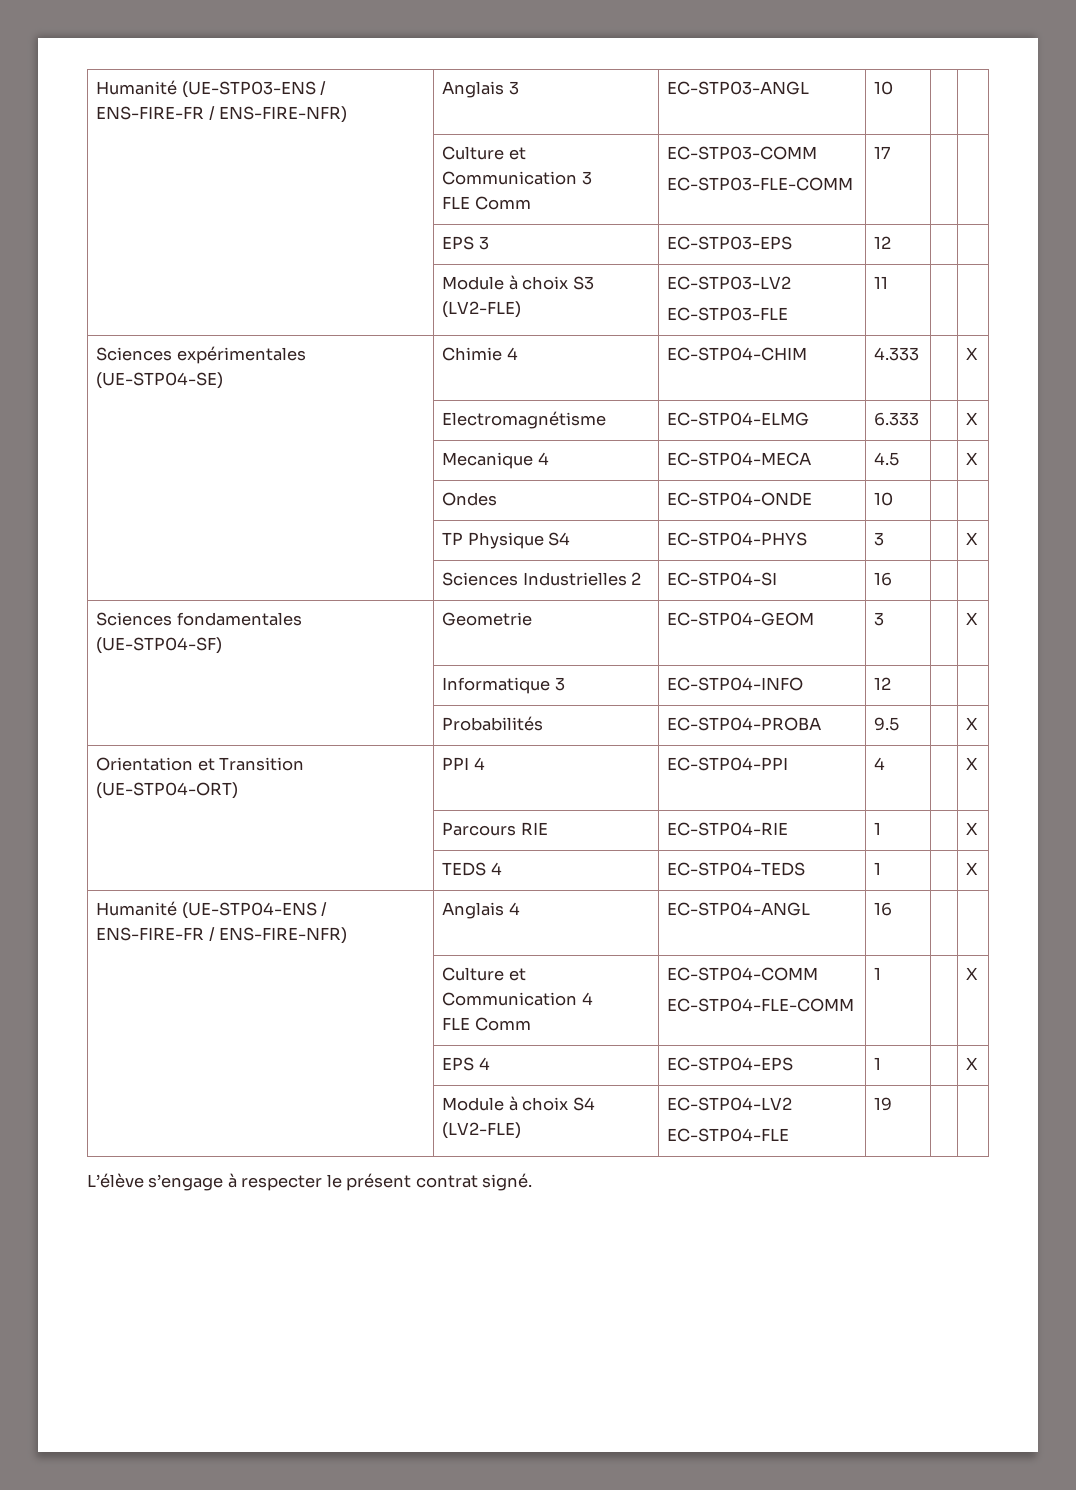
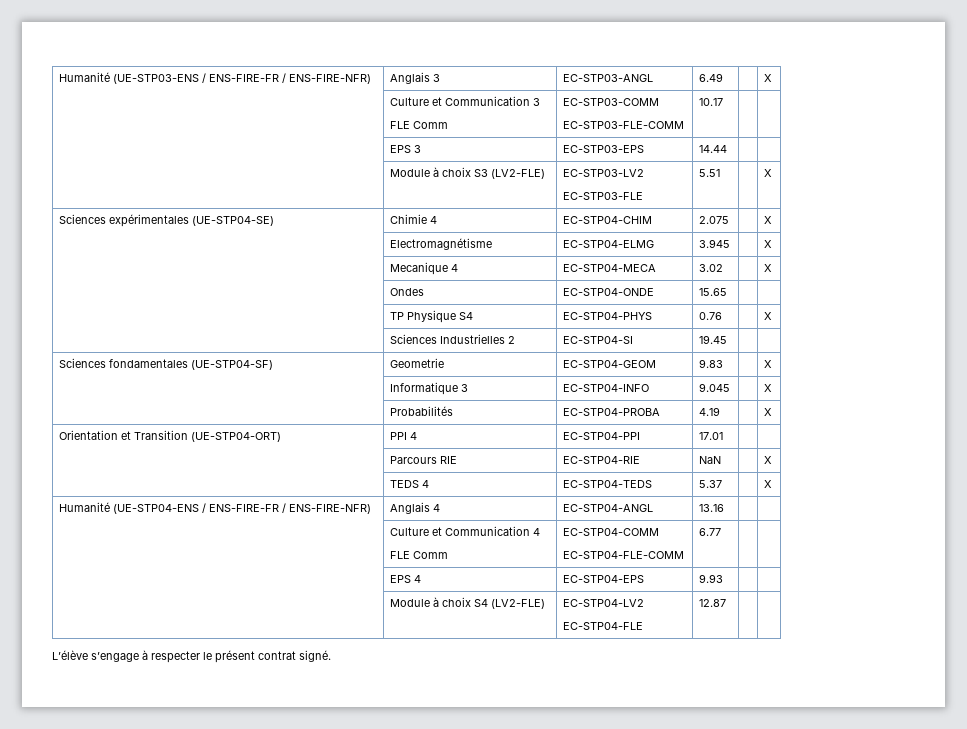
- Humanité (UE-STP03-ENS / ENS-FIRE-FR / ENS-FIRE-NFR) | Anglais 3 | EC-STP03-ANGL | 10 | |
+ Humanité (UE-STP03-ENS / ENS-FIRE-FR / ENS-FIRE-NFR) | Anglais 3 | EC-STP03-ANGL | 6.49 | | X
  | Culture et Communication 3
  FLE Comm | EC-STP03-COMM
- EC-STP03-FLE-COMM | 17 | |
+ EC-STP03-FLE-COMM | 10.17 | |
- | EPS 3 | EC-STP03-EPS | 12 | |
+ | EPS 3 | EC-STP03-EPS | 14.44 | |
  | Module à choix S3 (LV2-FLE) | EC-STP03-LV2
- EC-STP03-FLE | 11 | |
+ EC-STP03-FLE | 5.51 | | X
- Sciences expérimentales (UE-STP04-SE) | Chimie 4 | EC-STP04-CHIM | 4.333 | | X
+ Sciences expérimentales (UE-STP04-SE) | Chimie 4 | EC-STP04-CHIM | 2.075 | | X
- | Electromagnétisme | EC-STP04-ELMG | 6.333 | | X
+ | Electromagnétisme | EC-STP04-ELMG | 3.945 | | X
- | Mecanique 4 | EC-STP04-MECA | 4.5 | | X
+ | Mecanique 4 | EC-STP04-MECA | 3.02 | | X
- | Ondes | EC-STP04-ONDE | 10 | |
+ | Ondes | EC-STP04-ONDE | 15.65 | |
- | TP Physique S4 | EC-STP04-PHYS | 3 | | X
+ | TP Physique S4 | EC-STP04-PHYS | 0.76 | | X
- | Sciences Industrielles 2 | EC-STP04-SI | 16 | |
+ | Sciences Industrielles 2 | EC-STP04-SI | 19.45 | |
- Sciences fondamentales (UE-STP04-SF) | Geometrie | EC-STP04-GEOM | 3 | | X
+ Sciences fondamentales (UE-STP04-SF) | Geometrie | EC-STP04-GEOM | 9.83 | | X
- | Informatique 3 | EC-STP04-INFO | 12 | |
+ | Informatique 3 | EC-STP04-INFO | 9.045 | | X
- | Probabilités | EC-STP04-PROBA | 9.5 | | X
+ | Probabilités | EC-STP04-PROBA | 4.19 | | X
- Orientation et Transition (UE-STP04-ORT) | PPI 4 | EC-STP04-PPI | 4 | | X
+ Orientation et Transition (UE-STP04-ORT) | PPI 4 | EC-STP04-PPI | 17.01 | |
- | Parcours RIE | EC-STP04-RIE | 1 | | X
+ | Parcours RIE | EC-STP04-RIE | NaN | | X
- | TEDS 4 | EC-STP04-TEDS | 1 | | X
+ | TEDS 4 | EC-STP04-TEDS | 5.37 | | X
- Humanité (UE-STP04-ENS / ENS-FIRE-FR / ENS-FIRE-NFR) | Anglais 4 | EC-STP04-ANGL | 16 | |
+ Humanité (UE-STP04-ENS / ENS-FIRE-FR / ENS-FIRE-NFR) | Anglais 4 | EC-STP04-ANGL | 13.16 | |
  | Culture et Communication 4
  FLE Comm | EC-STP04-COMM
- EC-STP04-FLE-COMM | 1 | | X
+ EC-STP04-FLE-COMM | 6.77 | |
- | EPS 4 | EC-STP04-EPS | 1 | | X
+ | EPS 4 | EC-STP04-EPS | 9.93 | |
  | Module à choix S4 (LV2-FLE) | EC-STP04-LV2
- EC-STP04-FLE | 19 | |
+ EC-STP04-FLE | 12.87 | |

